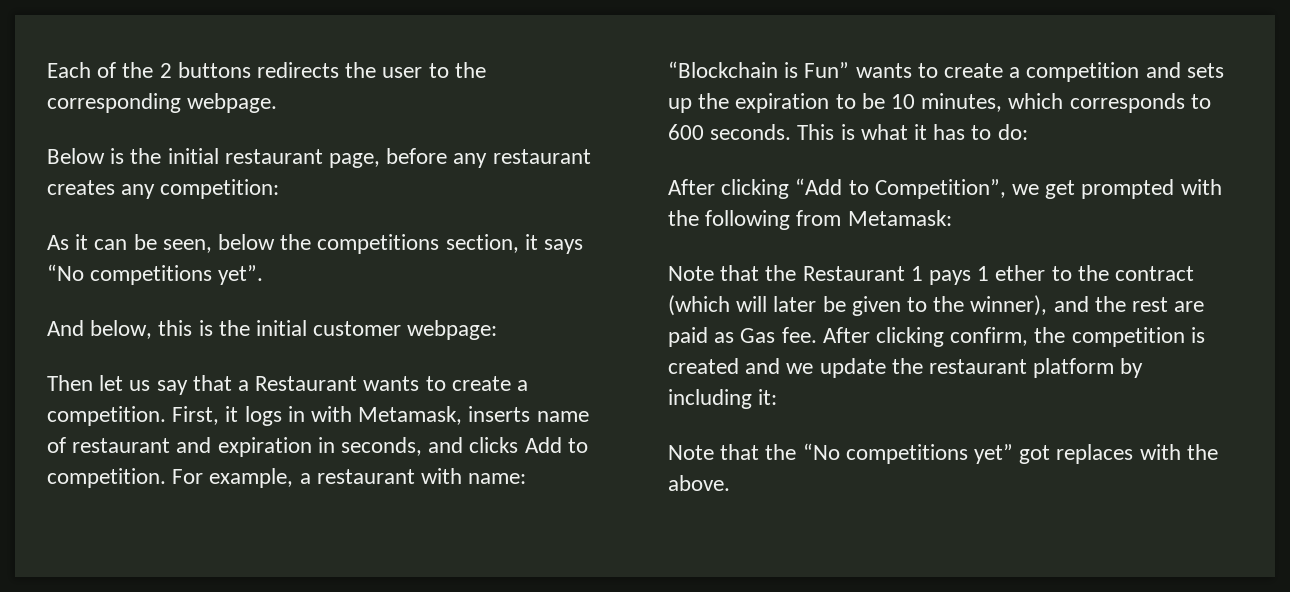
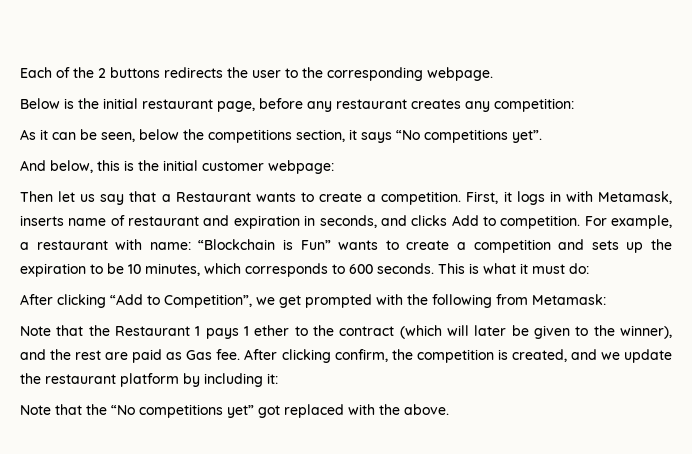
- This is what it has to do:
+ This is what it must do:
- After clicking confirm, the competition is created and we update the restaurant platform by including it:
+ After clicking confirm, the competition is created, and we update the restaurant platform by including it:
- Note that the “No competitions yet” got replaces with the above.
+ Note that the “No competitions yet” got replaced with the above.

